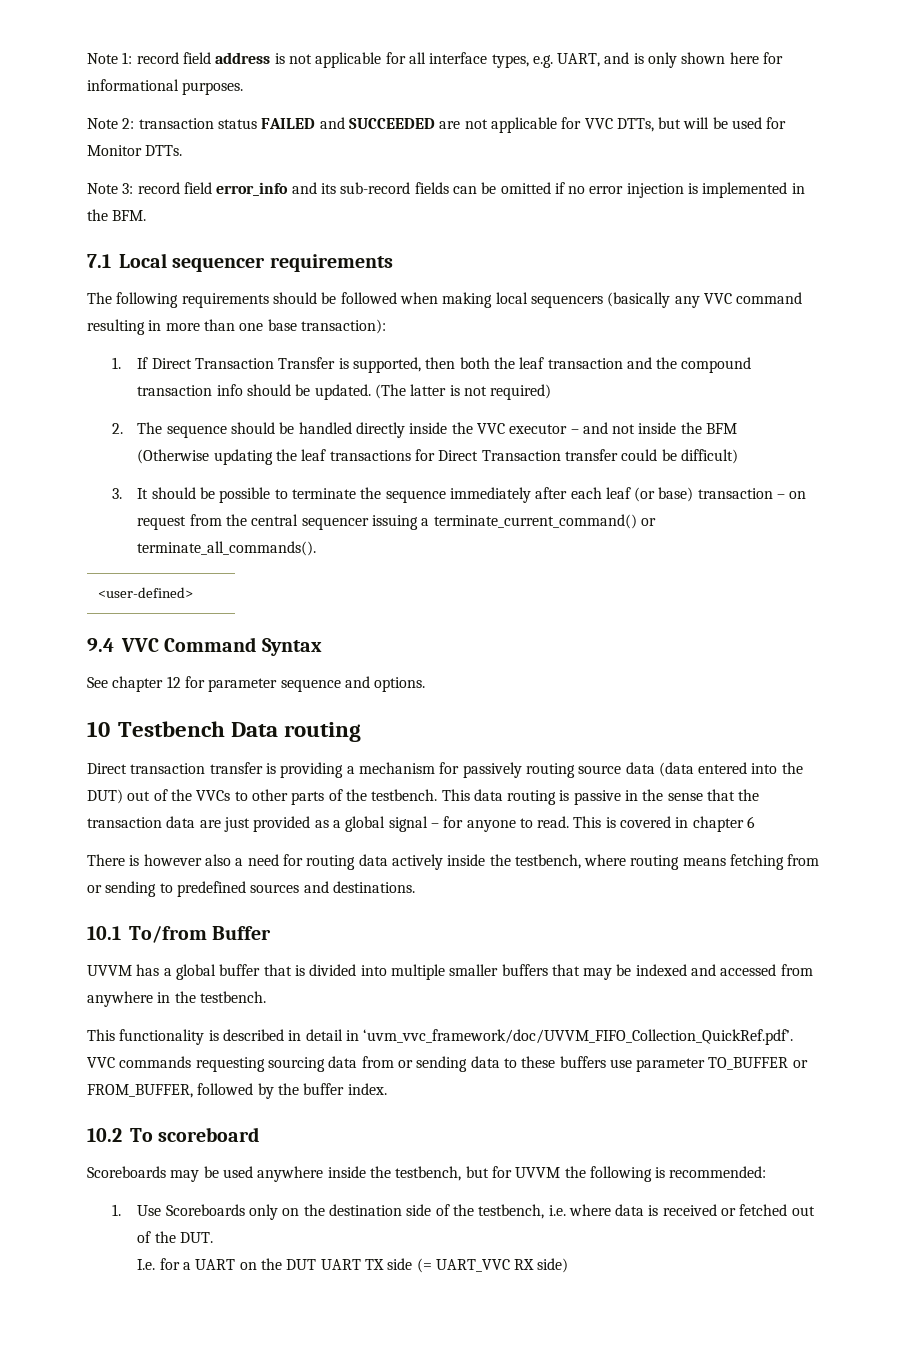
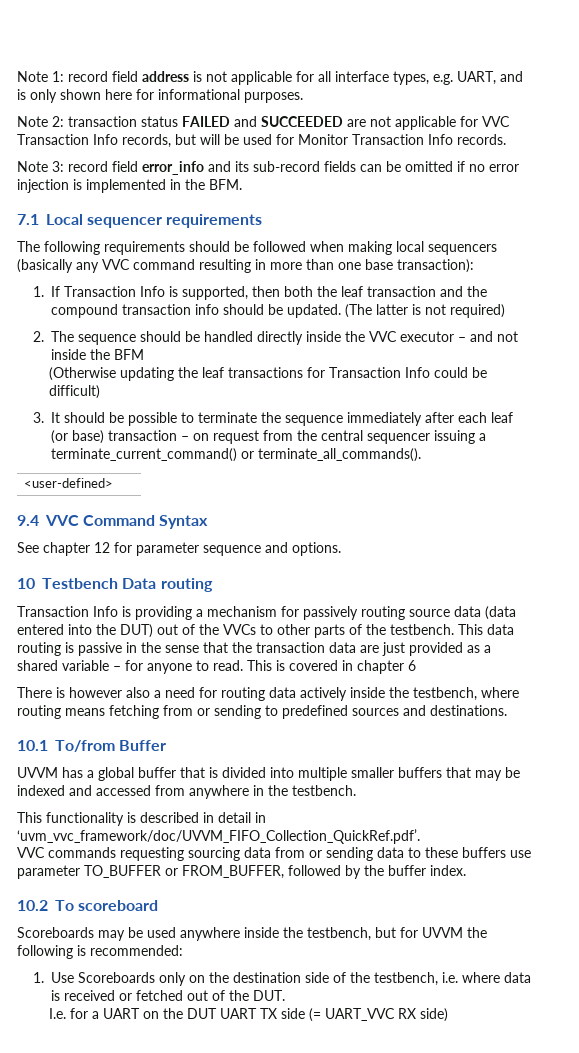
- Note 2: transaction status FAILED and SUCCEEDED are not applicable for VVC DTTs, but will be used for Monitor DTTs.
+ Note 2: transaction status FAILED and SUCCEEDED are not applicable for VVC Transaction Info records, but will be used for Monitor Transaction Info records.
- 1. If Direct Transaction Transfer is supported, then both the leaf transaction and the compound transaction info should be updated.
+ 1. If Transaction Info is supported, then both the leaf transaction and the compound transaction info should be updated.
- (Otherwise updating the leaf transactions for Direct Transaction transfer could be difficult)
+ (Otherwise updating the leaf transactions for Transaction Info could be difficult)
- Direct transaction transfer is providing a mechanism for passively routing source data (data entered into the DUT) out of the VVCs to other parts of the testbench.
+ Transaction Info is providing a mechanism for passively routing source data (data entered into the DUT) out of the VVCs to other parts of the testbench.
- This data routing is passive in the sense that the transaction data are just provided as a global signal – for anyone to read.
+ This data routing is passive in the sense that the transaction data are just provided as a shared variable – for anyone to read.

